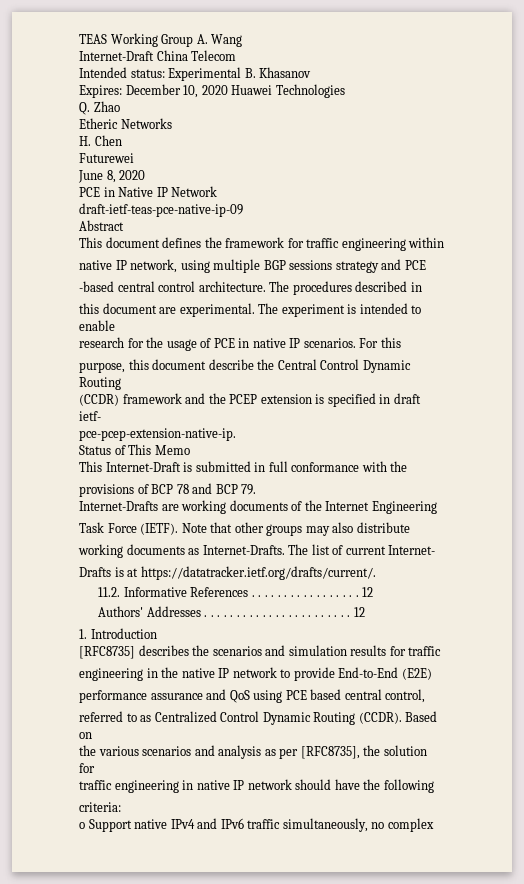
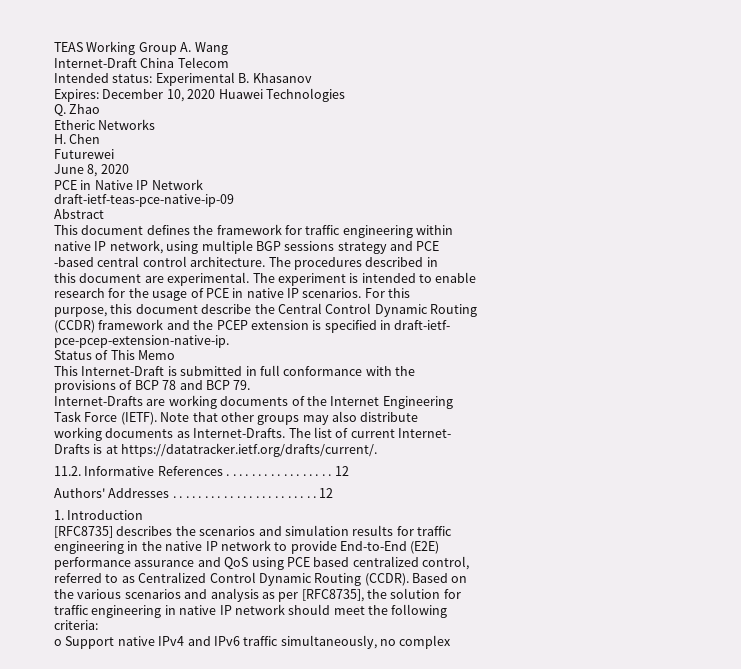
- (CCDR) framework and the PCEP extension is specified in draft ietf-
+ (CCDR) framework and the PCEP extension is specified in draft-ietf-
- performance assurance and QoS using PCE based central control,
+ performance assurance and QoS using PCE based centralized control,
- traffic engineering in native IP network should have the following
+ traffic engineering in native IP network should meet the following

